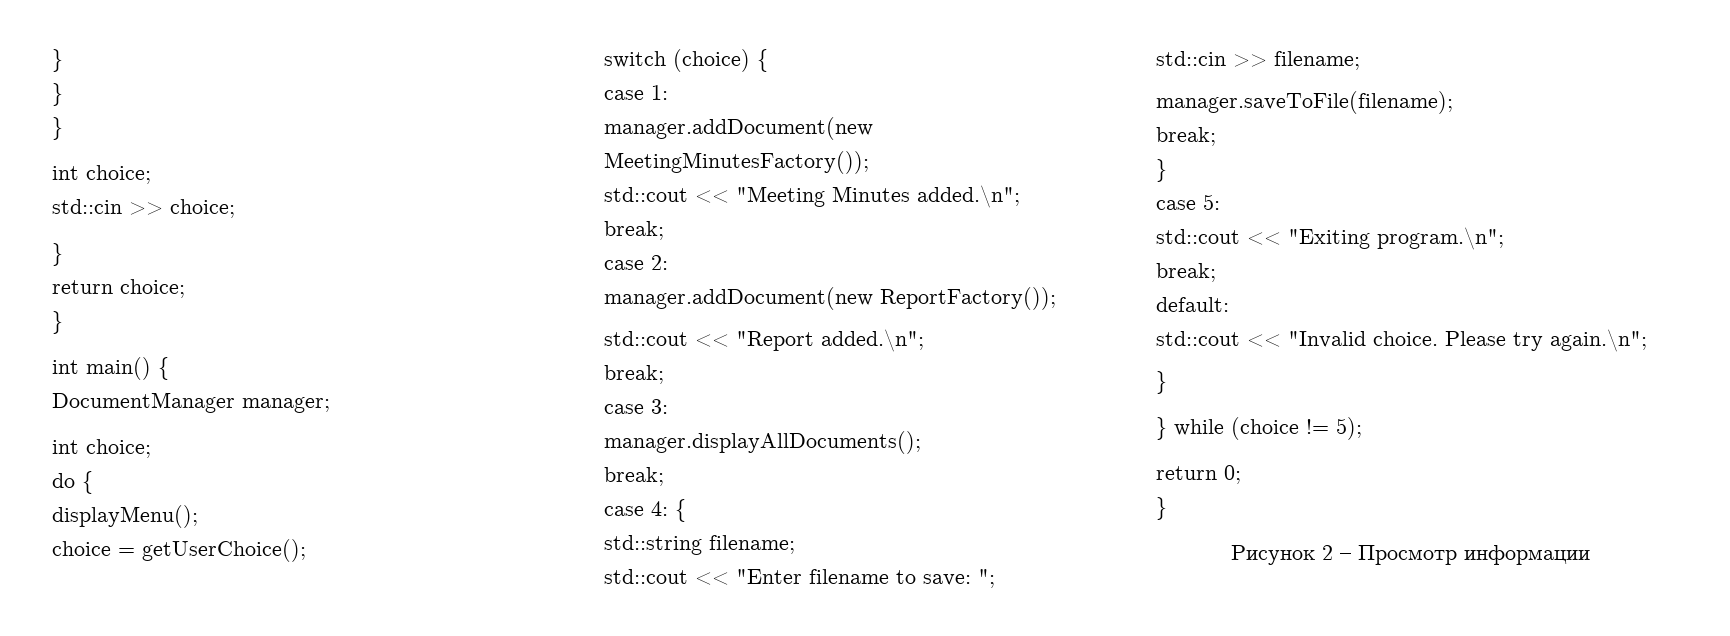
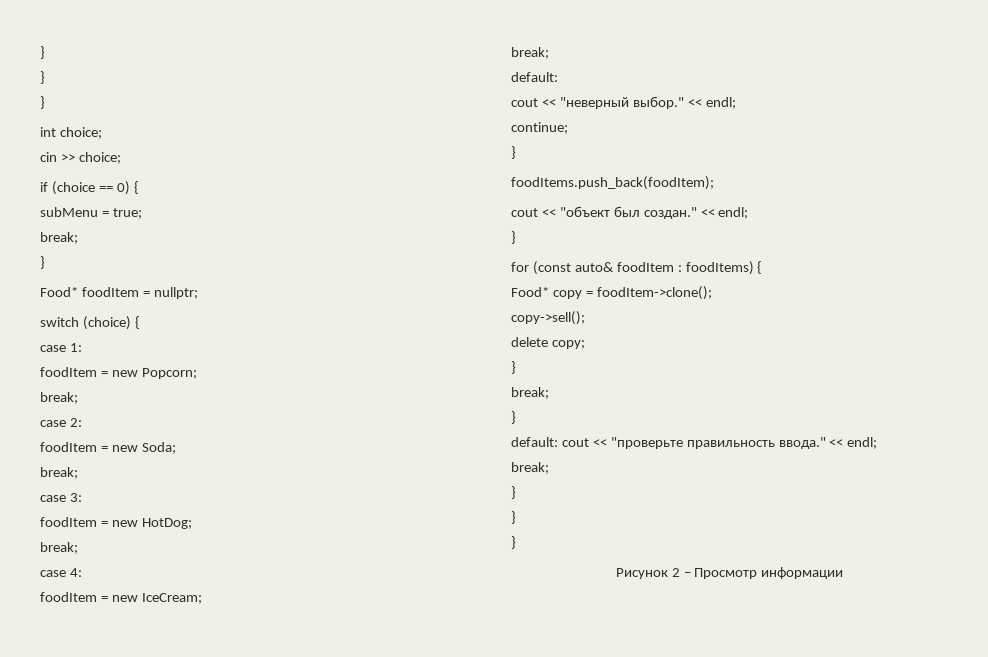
- std::cin >> choice;
+ cin >> choice;
+ if (choice == 0) {
+ subMenu = true;
+ break;
  }
- return choice;
- }
- int main() {
- DocumentManager manager;
- int choice;
- do {
- displayMenu();
- choice = getUserChoice();
+ Food* foodItem = nullptr;
- manager.addDocument(new MeetingMinutesFactory());
- std::cout << "Meeting Minutes added.\n";
+ foodItem = new Popcorn;
  break;
  case 2:
- manager.addDocument(new ReportFactory());
- std::cout << "Report added.\n";
+ foodItem = new Soda;
- manager.displayAllDocuments();
+ foodItem = new HotDog;
- case 4: {
- std::string filename;
- std::cout << "Enter filename to save: ";
- std::cin >> filename;
- manager.saveToFile(filename);
+ case 4:
+ foodItem = new IceCream;
+ break;
+ default:
+ cout << "неверный выбор." << endl;
+ continue;
+ }
+ foodItems.push_back(foodItem);
+ cout << "объект был создан." << endl;
+ }
+ for (const auto& foodItem : foodItems) {
+ Food* copy = foodItem->clone();
+ copy->sell();
+ delete copy;
+ }
  break;
  }
- case 5:
- std::cout << "Exiting program.\n";
+ default: cout << "проверьте правильность ввода." << endl;
  break;
- default:
- std::cout << "Invalid choice. Please try again.\n";
  }
- } while (choice != 5);
- return 0;
+ }

